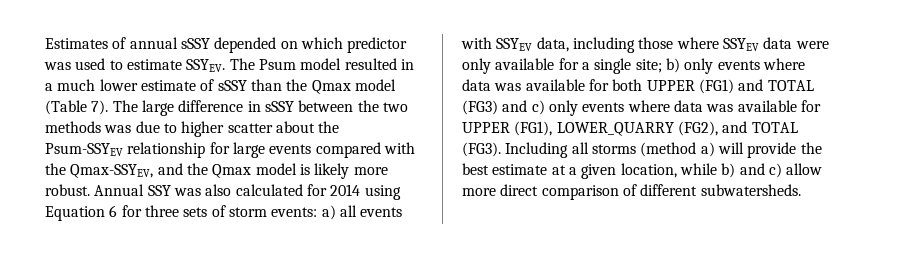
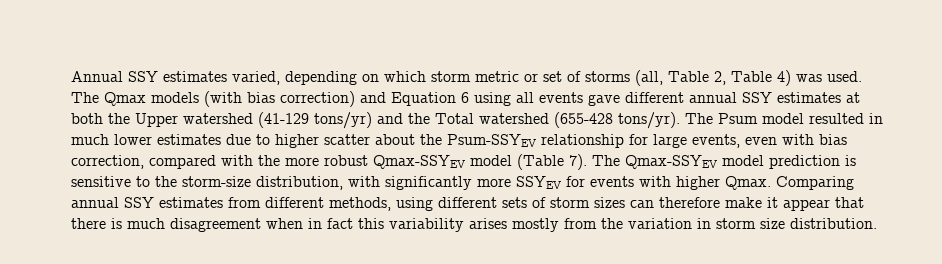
- Estimates of annual sSSY depended on which predictor was used to estimate SSYEV.
+ Annual SSY estimates varied, depending on which storm metric or set of storms (all, Table 2, Table 4) was used. The Qmax models (with bias correction) and Equation 6 using all events gave different annual SSY estimates at both the Upper watershed (41-129 tons/yr) and the Total watershed (655-428 tons/yr).
- The Psum model resulted in a much lower estimate of sSSY than the Qmax model (Table 7). The large difference in sSSY between the two methods was due to higher scatter about the Psum-SSYEV relationship for large events compared with the Qmax-SSYEV, and the Qmax model is likely more robust. Annual SSY was also calculated for 2014 using Equation 6 for three sets of storm events: a) all events with SSYEV data, including those where SSYEV data were only available for a single site; b) only events where data was available for both UPPER (FG1) and TOTAL (FG3) and c) only events where data was available for UPPER (FG1), LOWER_QUARRY (FG2), and TOTAL (FG3). Including all storms (method a) will provide the best estimate at a given location, while b) and c) allow more direct comparison of different subwatersheds.
+ The Psum model resulted in much lower estimates due to higher scatter about the Psum-SSYEV relationship for large events, even with bias correction, compared with the more robust Qmax-SSYEV model (Table 7). The Qmax-SSYEV model prediction is sensitive to the storm-size distribution, with significantly more SSYEV for events with higher Qmax. Comparing annual SSY estimates from different methods, using different sets of storm sizes can therefore make it appear that there is much disagreement when in fact this variability arises mostly from the variation in storm size distribution.

